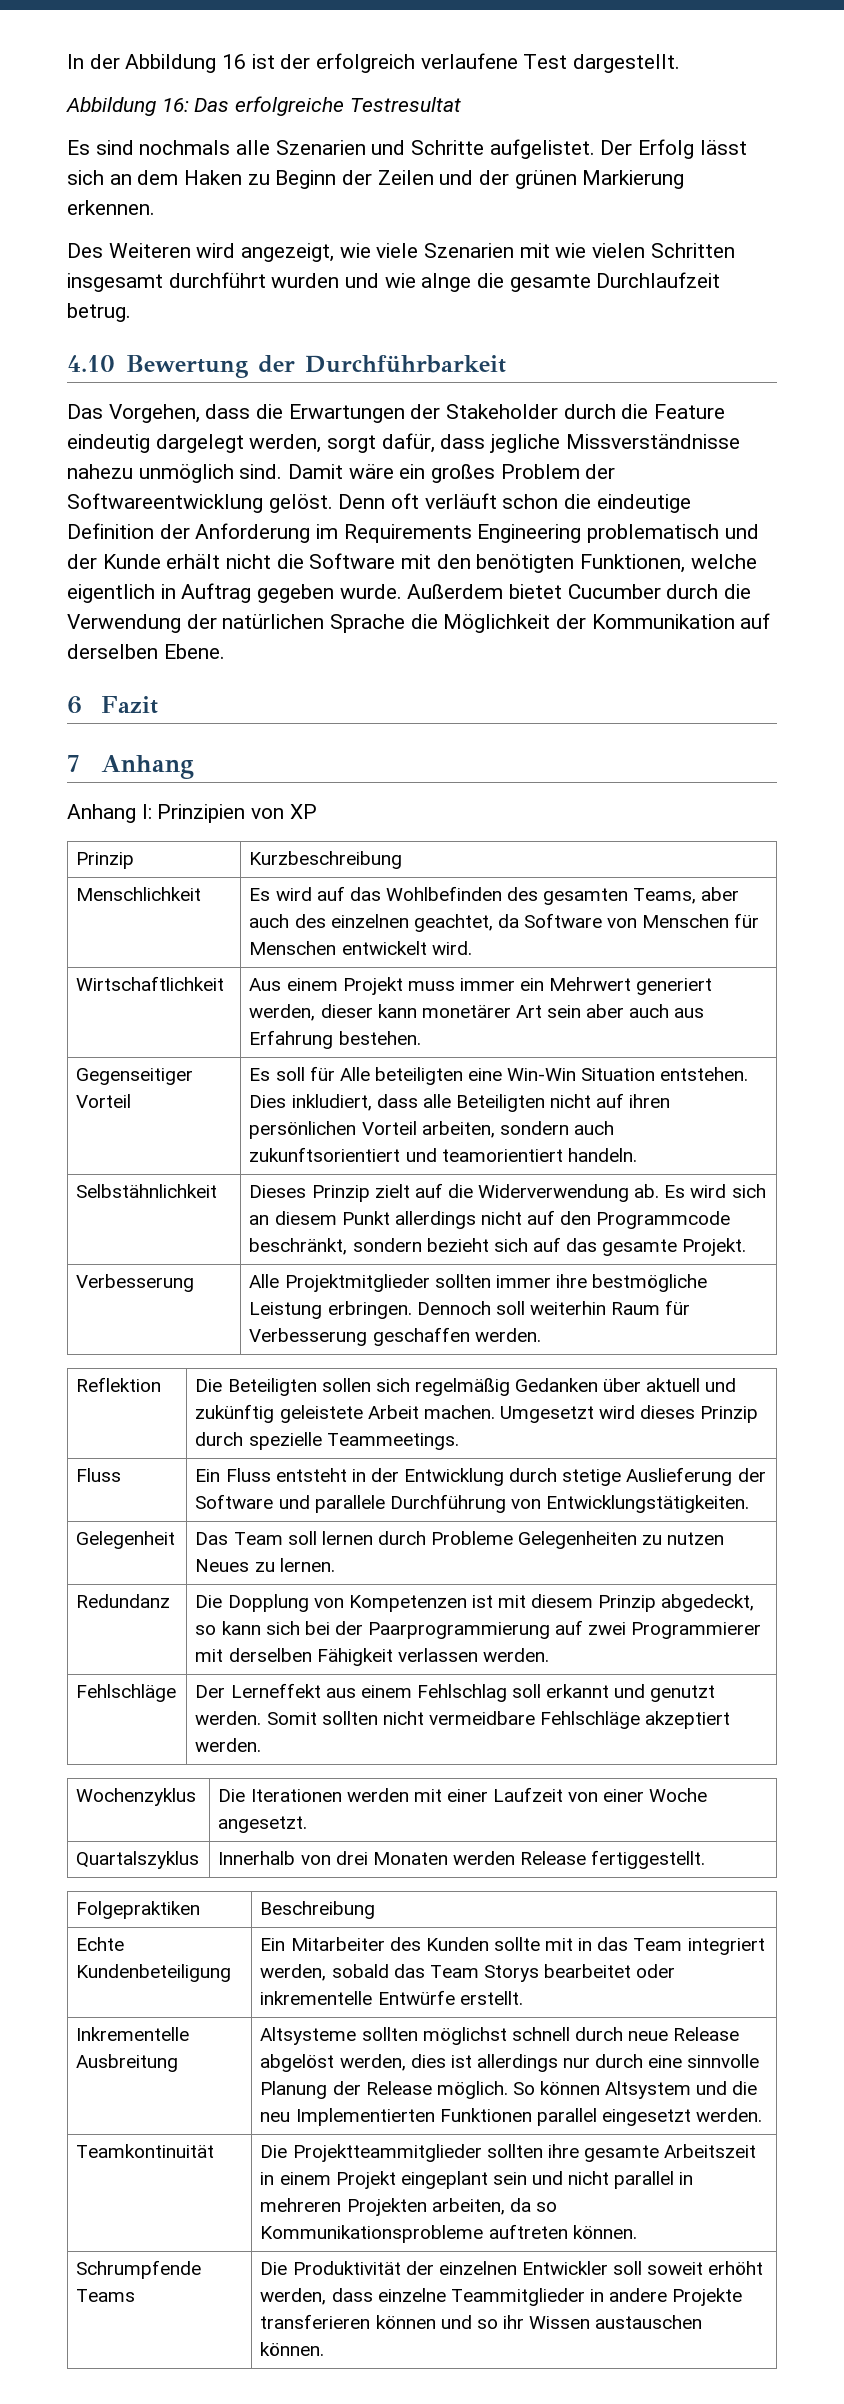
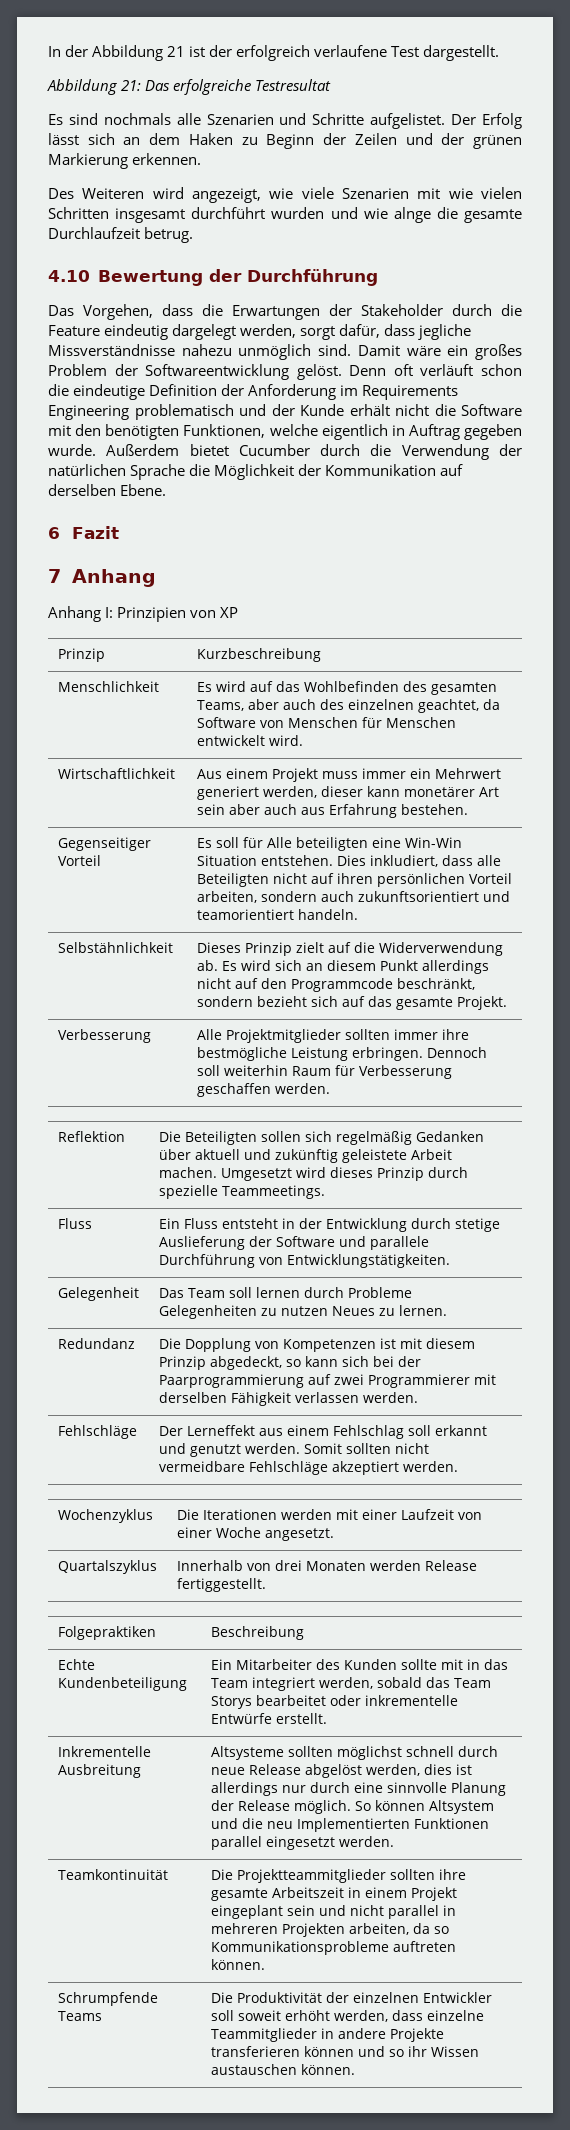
- In der Abbildung 16 ist der erfolgreich verlaufene Test dargestellt.
+ In der Abbildung 21 ist der erfolgreich verlaufene Test dargestellt.
- Abbildung 16: Das erfolgreiche Testresultat
+ Abbildung 21: Das erfolgreiche Testresultat
- 4.10 Bewertung der Durchführbarkeit
+ 4.10 Bewertung der Durchführung

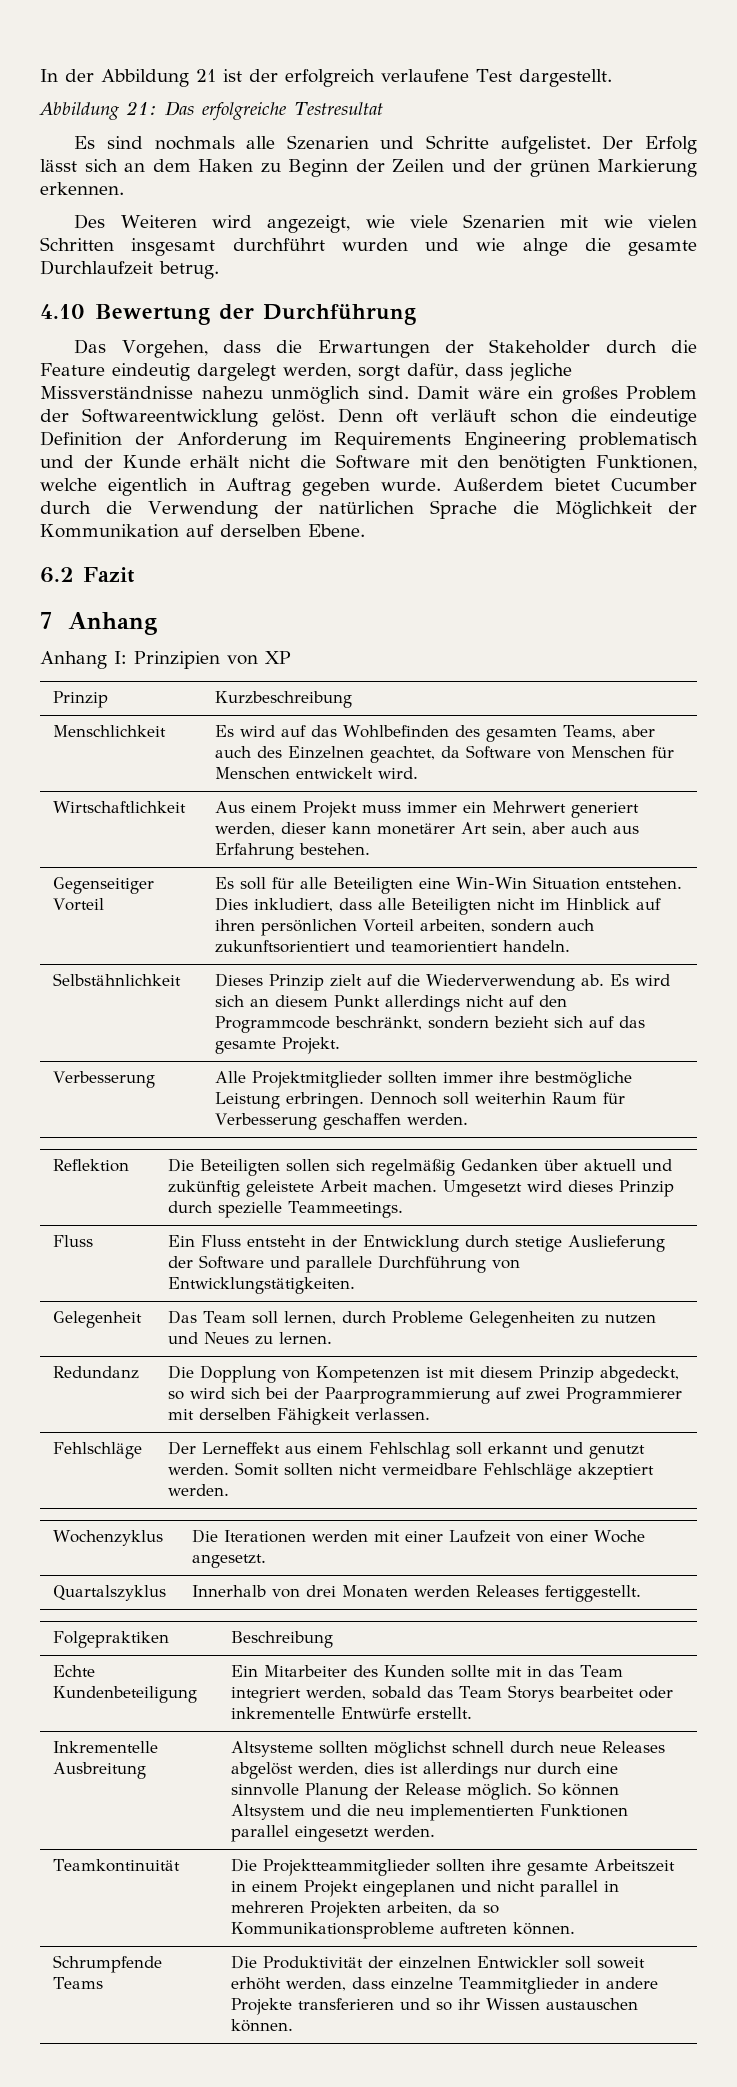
- 6 Fazit
+ 6.2 Fazit
- Menschlichkeit | Es wird auf das Wohlbefinden des gesamten Teams, aber auch des einzelnen geachtet, da Software von Menschen für Menschen entwickelt wird.
+ Menschlichkeit | Es wird auf das Wohlbefinden des gesamten Teams, aber auch des Einzelnen geachtet, da Software von Menschen für Menschen entwickelt wird.
- Wirtschaftlichkeit | Aus einem Projekt muss immer ein Mehrwert generiert werden, dieser kann monetärer Art sein aber auch aus Erfahrung bestehen.
+ Wirtschaftlichkeit | Aus einem Projekt muss immer ein Mehrwert generiert werden, dieser kann monetärer Art sein, aber auch aus Erfahrung bestehen.
- Gegenseitiger Vorteil | Es soll für Alle beteiligten eine Win-Win Situation entstehen. Dies inkludiert, dass alle Beteiligten nicht auf ihren persönlichen Vorteil arbeiten, sondern auch zukunftsorientiert und teamorientiert handeln.
+ Gegenseitiger Vorteil | Es soll für alle Beteiligten eine Win-Win Situation entstehen. Dies inkludiert, dass alle Beteiligten nicht im Hinblick auf ihren persönlichen Vorteil arbeiten, sondern auch zukunftsorientiert und teamorientiert handeln.
- Selbstähnlichkeit | Dieses Prinzip zielt auf die Widerverwendung ab. Es wird sich an diesem Punkt allerdings nicht auf den Programmcode beschränkt, sondern bezieht sich auf das gesamte Projekt.
+ Selbstähnlichkeit | Dieses Prinzip zielt auf die Wiederverwendung ab. Es wird sich an diesem Punkt allerdings nicht auf den Programmcode beschränkt, sondern bezieht sich auf das gesamte Projekt.
- Gelegenheit | Das Team soll lernen durch Probleme Gelegenheiten zu nutzen Neues zu lernen.
+ Gelegenheit | Das Team soll lernen, durch Probleme Gelegenheiten zu nutzen und Neues zu lernen.
- Redundanz | Die Dopplung von Kompetenzen ist mit diesem Prinzip abgedeckt, so kann sich bei der Paarprogrammierung auf zwei Programmierer mit derselben Fähigkeit verlassen werden.
+ Redundanz | Die Dopplung von Kompetenzen ist mit diesem Prinzip abgedeckt, so wird sich bei der Paarprogrammierung auf zwei Programmierer mit derselben Fähigkeit verlassen.
- Quartalszyklus | Innerhalb von drei Monaten werden Release fertiggestellt.
+ Quartalszyklus | Innerhalb von drei Monaten werden Releases fertiggestellt.
- Inkrementelle Ausbreitung | Altsysteme sollten möglichst schnell durch neue Release abgelöst werden, dies ist allerdings nur durch eine sinnvolle Planung der Release möglich. So können Altsystem und die neu Implementierten Funktionen parallel eingesetzt werden.
+ Inkrementelle Ausbreitung | Altsysteme sollten möglichst schnell durch neue Releases abgelöst werden, dies ist allerdings nur durch eine sinnvolle Planung der Release möglich. So können Altsystem und die neu implementierten Funktionen parallel eingesetzt werden.
- Teamkontinuität | Die Projektteammitglieder sollten ihre gesamte Arbeitszeit in einem Projekt eingeplant sein und nicht parallel in mehreren Projekten arbeiten, da so Kommunikationsprobleme auftreten können.
+ Teamkontinuität | Die Projektteammitglieder sollten ihre gesamte Arbeitszeit in einem Projekt eingeplanen und nicht parallel in mehreren Projekten arbeiten, da so Kommunikationsprobleme auftreten können.
- Schrumpfende Teams | Die Produktivität der einzelnen Entwickler soll soweit erhöht werden, dass einzelne Teammitglieder in andere Projekte transferieren können und so ihr Wissen austauschen können.
+ Schrumpfende Teams | Die Produktivität der einzelnen Entwickler soll soweit erhöht werden, dass einzelne Teammitglieder in andere Projekte transferieren und so ihr Wissen austauschen können.

